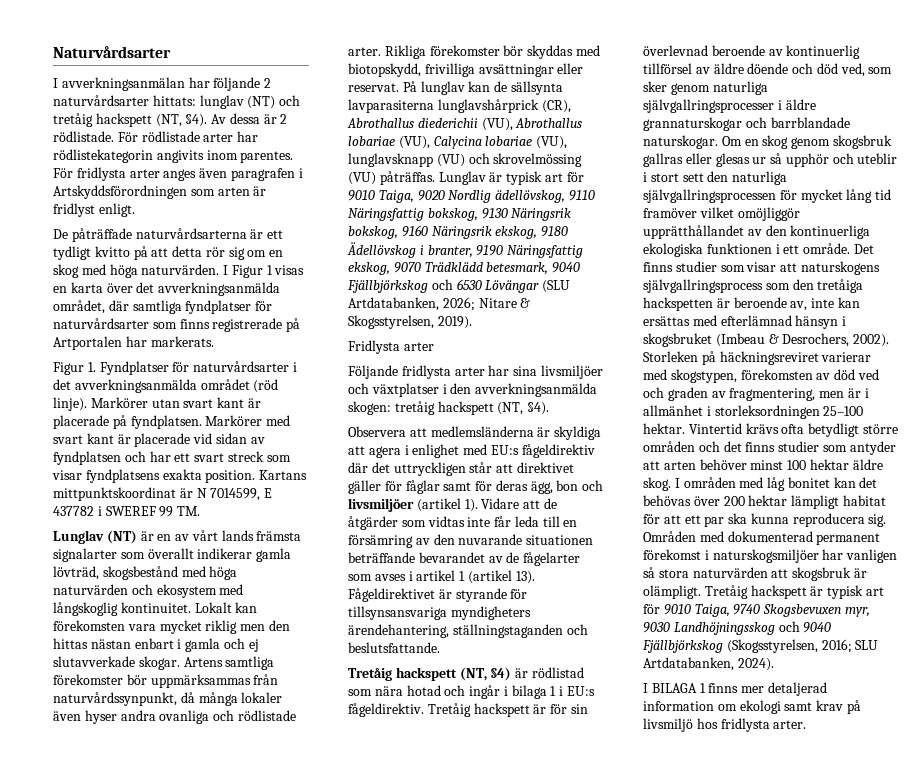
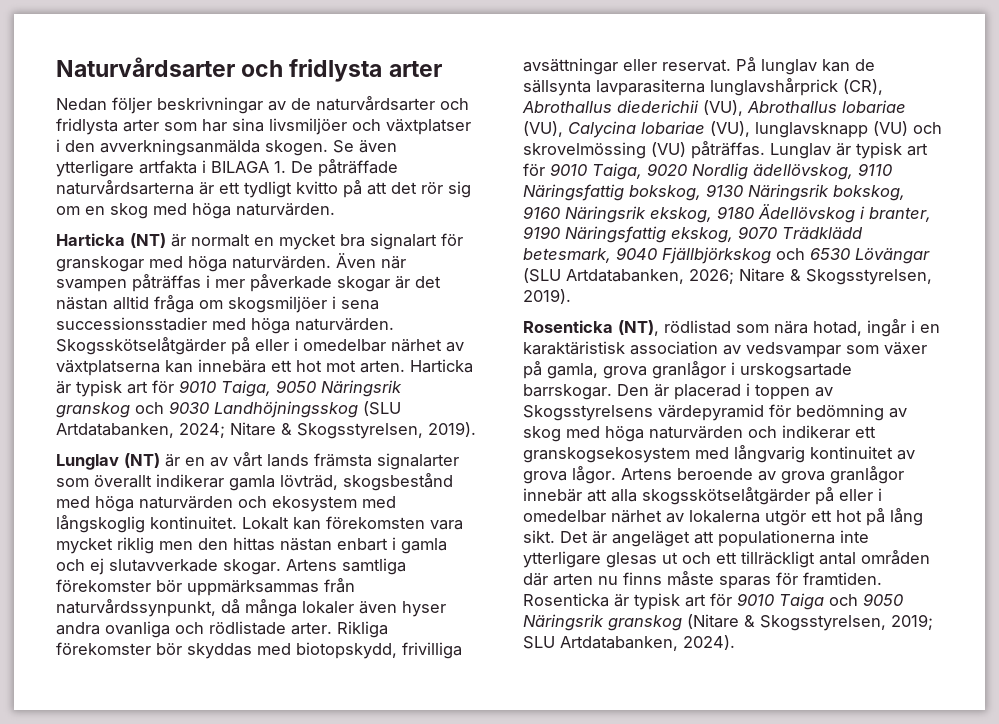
- Naturvårdsarter
- I avverkningsanmälan har följande 2 naturvårdsarter hittats: lunglav (NT) och tretåig hackspett (NT, §4). Av dessa är 2 rödlistade. För rödlistade arter har rödlistekategorin angivits inom parentes. För fridlysta arter anges även paragrafen i Artskyddsförordningen som arten är fridlyst enligt.
- De påträffade naturvårdsarterna är ett tydligt kvitto på att detta rör sig om en skog med höga naturvärden. I Figur 1 visas en karta över det avverkningsanmälda området, där samtliga fyndplatser för naturvårdsarter som finns registrerade på Artportalen har markerats.
- Figur 1. Fyndplatser för naturvårdsarter i det avverkningsanmälda området (röd linje). Markörer utan svart kant är placerade på fyndplatsen. Markörer med svart kant är placerade vid sidan av fyndplatsen och har ett svart streck som visar fyndplatsens exakta position. Kartans mittpunktskoordinat är N 7014599, E 437782 i SWEREF 99 TM.
+ Naturvårdsarter och fridlysta arter
+ Nedan följer beskrivningar av de naturvårdsarter och fridlysta arter som har sina livsmiljöer och växtplatser i den avverkningsanmälda skogen. Se även ytterligare artfakta i BILAGA 1. De påträffade naturvårdsarterna är ett tydligt kvitto på att det rör sig om en skog med höga naturvärden.
+ Harticka (NT) är normalt en mycket bra signalart för granskogar med höga naturvärden. Även när svampen påträffas i mer påverkade skogar är det nästan alltid fråga om skogsmiljöer i sena successionsstadier med höga naturvärden. Skogsskötselåtgärder på eller i omedelbar närhet av växtplatserna kan innebära ett hot mot arten. Harticka är typisk art för 9010 Taiga, 9050 Näringsrik granskog och 9030 Landhöjningsskog (SLU Artdatabanken, 2024; Nitare & Skogsstyrelsen, 2019).
- Fridlysta arter
- Följande fridlysta arter har sina livsmiljöer och växtplatser i den avverkningsanmälda skogen: tretåig hackspett (NT, §4).
- Observera att medlemsländerna är skyldiga att agera i enlighet med EU:s fågeldirektiv där det uttryckligen står att direktivet gäller för fåglar samt för deras ägg, bon och livsmiljöer (artikel 1). Vidare att de åtgärder som vidtas inte får leda till en försämring av den nuvarande situationen beträffande bevarandet av de fågelarter som avses i artikel 1 (artikel 13). Fågeldirektivet är styrande för tillsynsansvariga myndigheters ärendehantering, ställningstaganden och beslutsfattande.
- Tretåig hackspett (NT, §4) är rödlistad som nära hotad och ingår i bilaga 1 i EU:s fågeldirektiv. Tretåig hackspett är för sin överlevnad beroende av kontinuerlig tillförsel av äldre döende och död ved, som sker genom naturliga självgallringsprocesser i äldre grannaturskogar och barrblandade naturskogar. Om en skog genom skogsbruk gallras eller glesas ur så upphör och uteblir i stort sett den naturliga självgallringsprocessen för mycket lång tid framöver vilket omöjliggör upprätthållandet av den kontinuerliga ekologiska funktionen i ett område. Det finns studier som visar att naturskogens självgallringsprocess som den tretåiga hackspetten är beroende av, inte kan ersättas med efterlämnad hänsyn i skogsbruket (Imbeau & Desrochers, 2002). Storleken på häckningsreviret varierar med skogstypen, förekomsten av död ved och graden av fragmentering, men är i allmänhet i storleksordningen 25–100 hektar. Vintertid krävs ofta betydligt större områden och det finns studier som antyder att arten behöver minst 100 hektar äldre skog. I områden med låg bonitet kan det behövas över 200 hektar lämpligt habitat för att ett par ska kunna reproducera sig. Områden med dokumenterad permanent förekomst i naturskogsmiljöer har vanligen så stora naturvärden att skogsbruk är olämpligt. Tretåig hackspett är typisk art för 9010 Taiga, 9740 Skogsbevuxen myr, 9030 Landhöjningsskog och 9040 Fjällbjörkskog (Skogsstyrelsen, 2016; SLU Artdatabanken, 2024).
- I BILAGA 1 finns mer detaljerad information om ekologi samt krav på livsmiljö hos fridlysta arter.
+ Rosenticka (NT), rödlistad som nära hotad, ingår i en karaktäristisk association av vedsvampar som växer på gamla, grova granlågor i urskogsartade barrskogar. Den är placerad i toppen av Skogsstyrelsens värdepyramid för bedömning av skog med höga naturvärden och indikerar ett granskogsekosystem med långvarig kontinuitet av grova lågor. Artens beroende av grova granlågor innebär att alla skogsskötselåtgärder på eller i omedelbar närhet av lokalerna utgör ett hot på lång sikt. Det är angeläget att populationerna inte ytterligare glesas ut och ett tillräckligt antal områden där arten nu finns måste sparas för framtiden. Rosenticka är typisk art för 9010 Taiga och 9050 Näringsrik granskog (Nitare & Skogsstyrelsen, 2019; SLU Artdatabanken, 2024).

